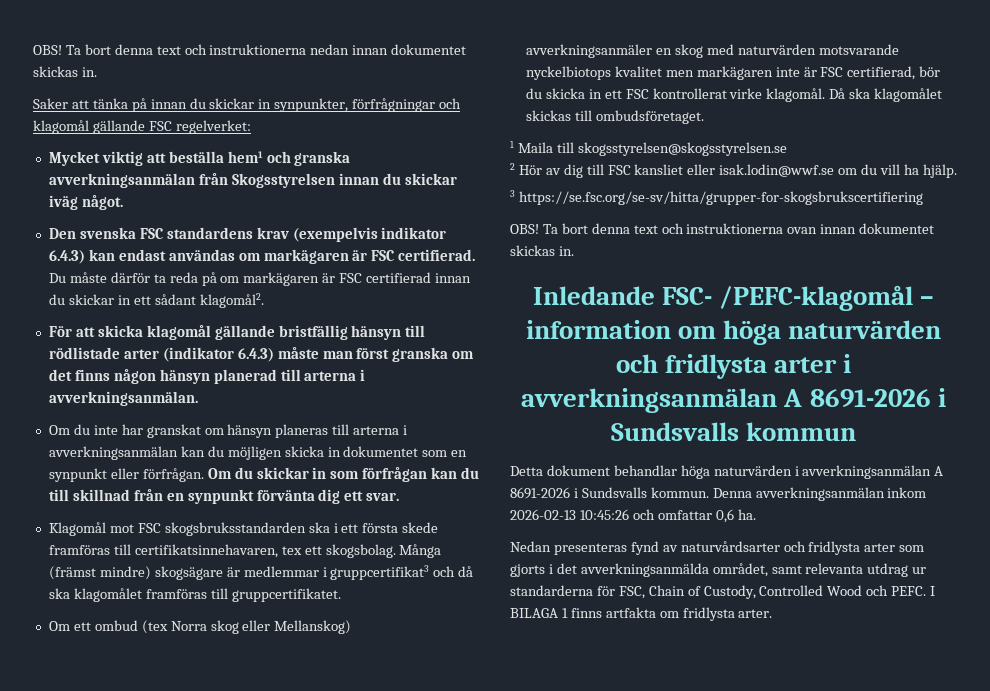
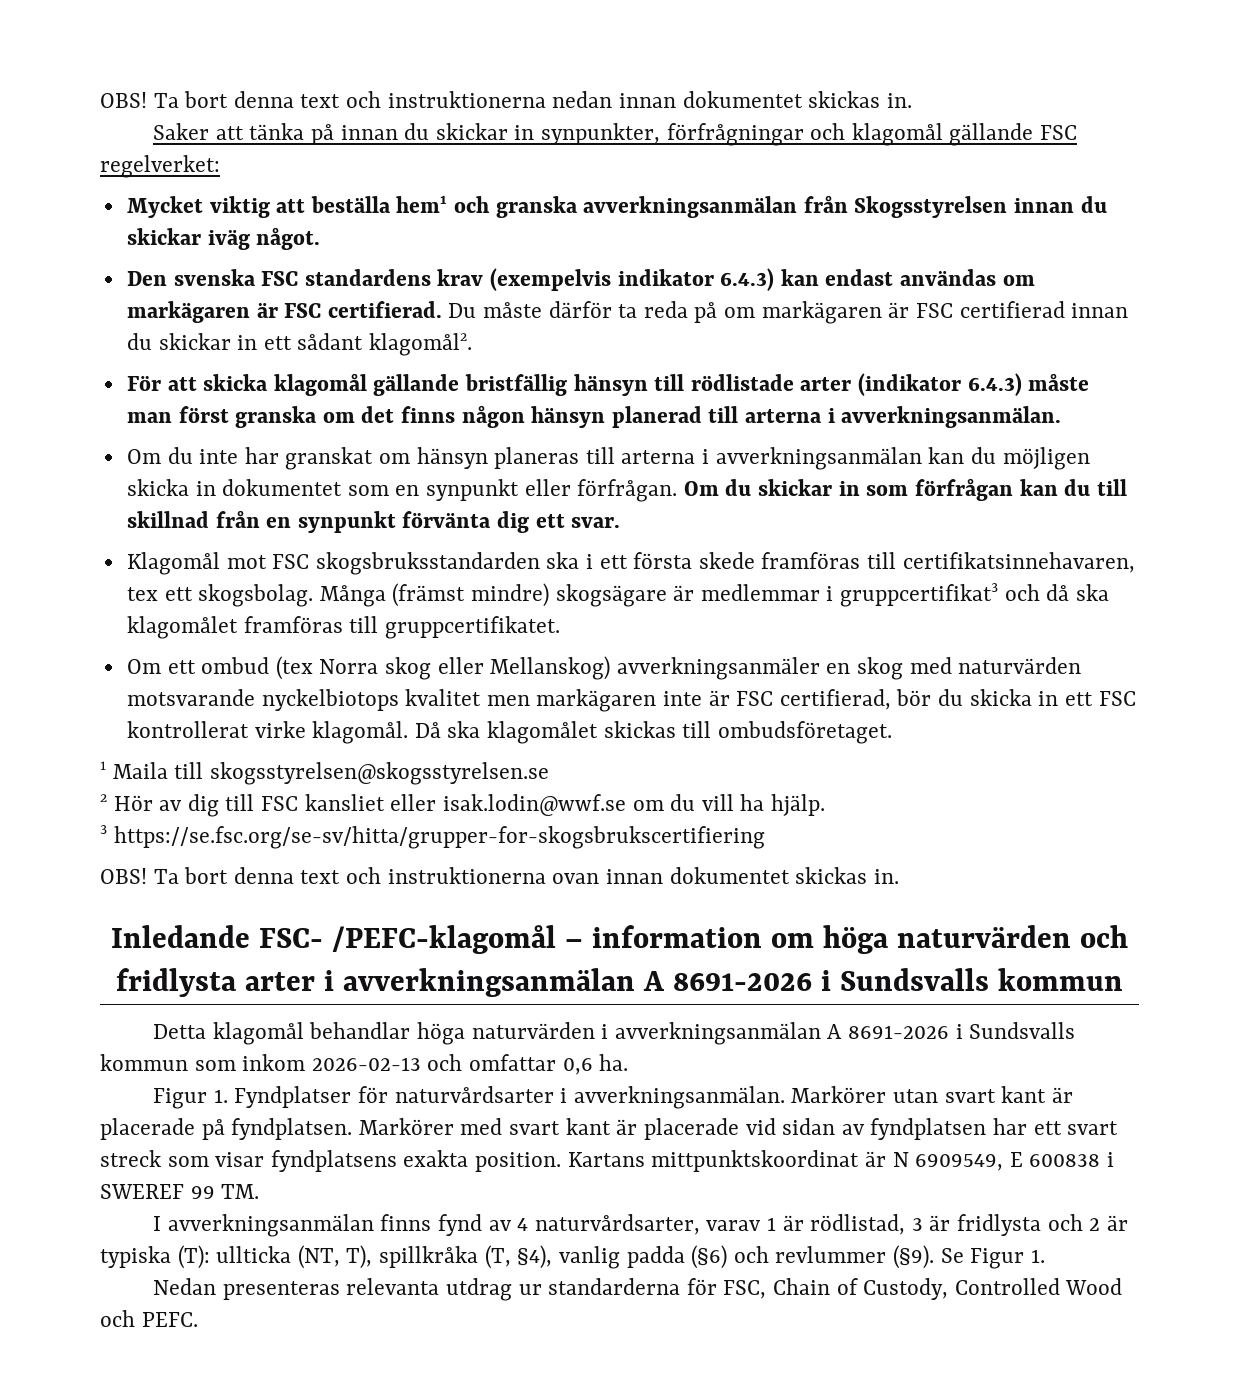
- Detta dokument behandlar höga naturvärden i avverkningsanmälan A 8691-2026 i Sundsvalls kommun. Denna avverkningsanmälan inkom 2026-02-13 10:45:26 och omfattar 0,6 ha.
+ Detta klagomål behandlar höga naturvärden i avverkningsanmälan A 8691-2026 i Sundsvalls kommun som inkom 2026-02-13 och omfattar 0,6 ha.
- Nedan presenteras fynd av naturvårdsarter och fridlysta arter som gjorts i det avverkningsanmälda området, samt relevanta utdrag ur standarderna för FSC, Chain of Custody, Controlled Wood och PEFC. I BILAGA 1 finns artfakta om fridlysta arter.
+ Figur 1. Fyndplatser för naturvårdsarter i avverkningsanmälan. Markörer utan svart kant är placerade på fyndplatsen. Markörer med svart kant är placerade vid sidan av fyndplatsen har ett svart streck som visar fyndplatsens exakta position. Kartans mittpunktskoordinat är N 6909549, E 600838 i SWEREF 99 TM.
+ I avverkningsanmälan finns fynd av 4 naturvårdsarter, varav 1 är rödlistad, 3 är fridlysta och 2 är typiska (T): ullticka (NT, T), spillkråka (T, §4), vanlig padda (§6) och revlummer (§9). Se Figur 1.
+ Nedan presenteras relevanta utdrag ur standarderna för FSC, Chain of Custody, Controlled Wood och PEFC.

